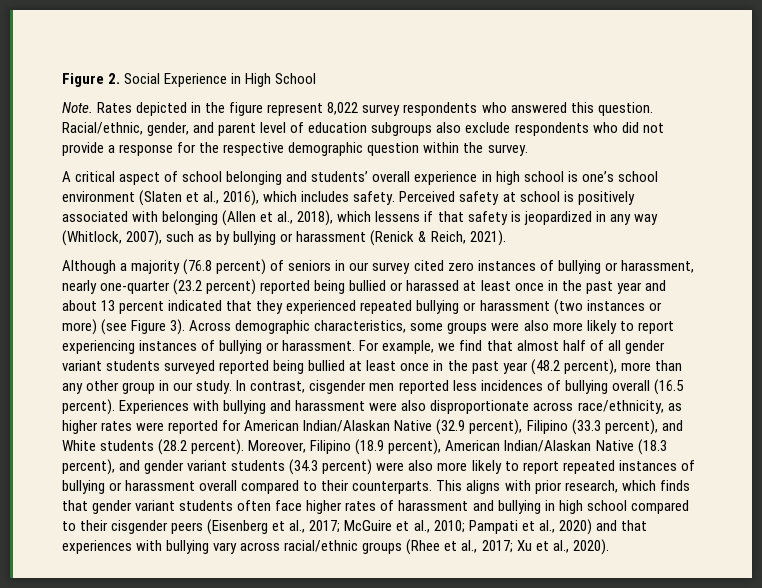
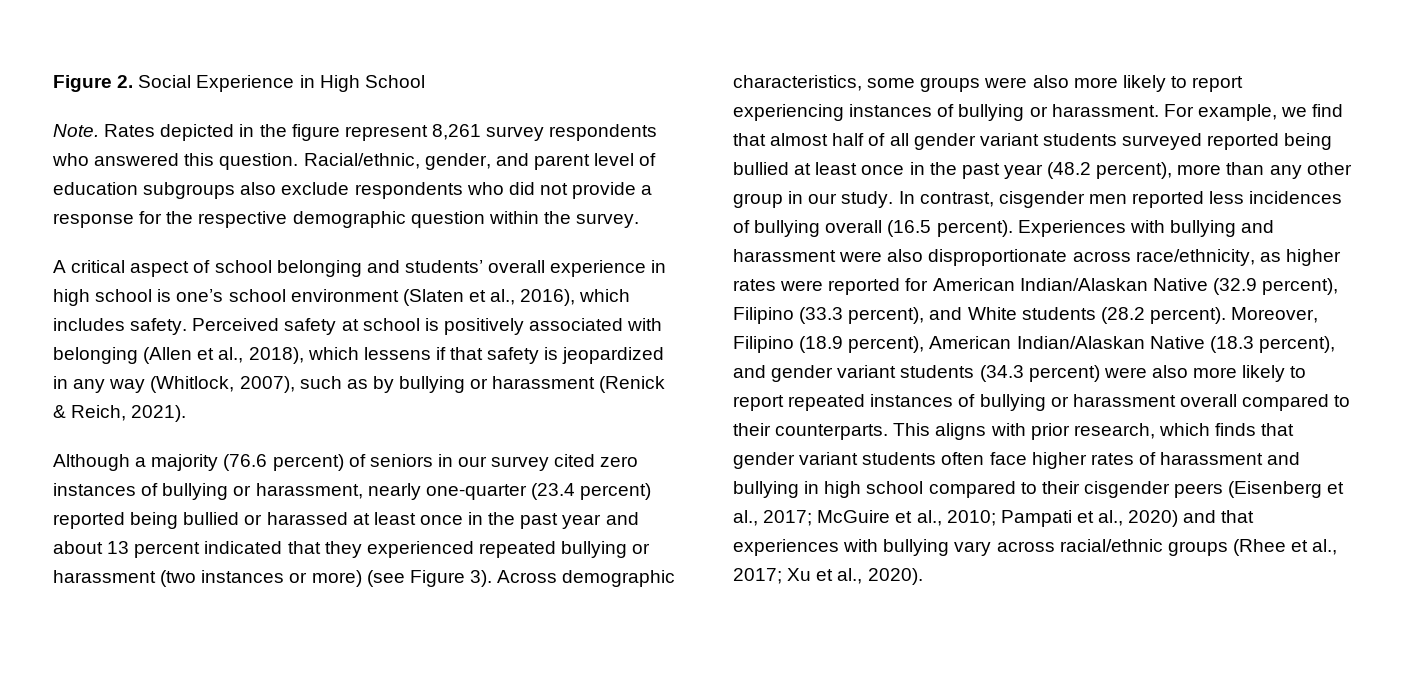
- Rates depicted in the figure represent 8,022 survey respondents who answered this question.
+ Rates depicted in the figure represent 8,261 survey respondents who answered this question.
- Although a majority (76.8 percent) of seniors in our survey cited zero instances of bullying or harassment, nearly one-quarter (23.2 percent) reported being bullied or harassed at least once in the past year and about 13 percent indicated that they experienced repeated bullying or harassment (two instances or more) (see Figure 3).
+ Although a majority (76.6 percent) of seniors in our survey cited zero instances of bullying or harassment, nearly one-quarter (23.4 percent) reported being bullied or harassed at least once in the past year and about 13 percent indicated that they experienced repeated bullying or harassment (two instances or more) (see Figure 3).

